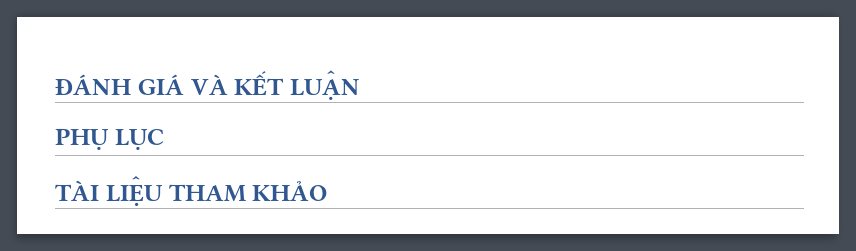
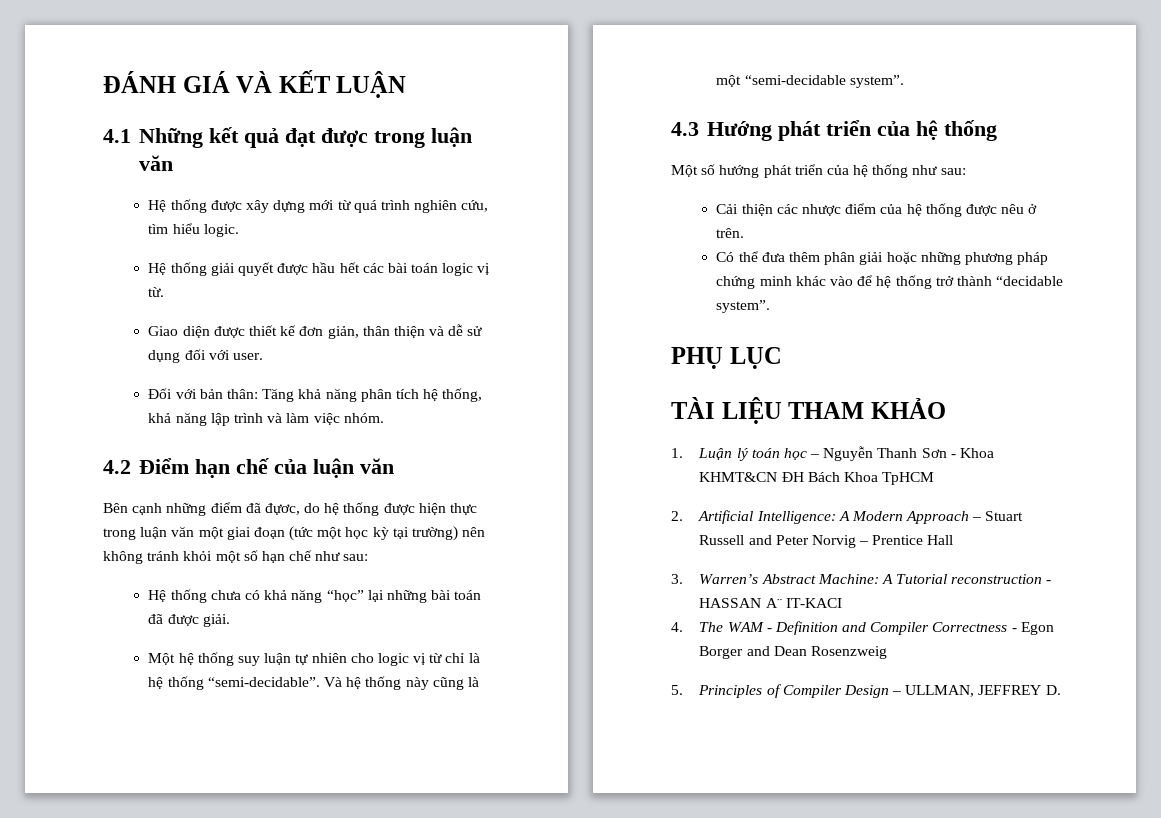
+ 4.1 Những kết quả đạt được trong luận văn
+ Hệ thống được xây dựng mới từ quá trình nghiên cứu, tìm hiểu logic.
+ Hệ thống giải quyết được hầu hết các bài toán logic vị từ.
+ Giao diện được thiết kế đơn giản, thân thiện và dễ sử dụng đối với user.
+ Đối với bản thân: Tăng khả năng phân tích hệ thống, khả năng lập trình và làm việc nhóm.
+ 4.2 Điểm hạn chế của luận văn
+ Bên cạnh những điểm đã đựơc, do hệ thống được hiện thực trong luận văn một giai đoạn (tức một học kỳ tại trường) nên không tránh khỏi một số hạn chế như sau:
+ Hệ thống chưa có khả năng “học” lại những bài toán đã được giải.
+ Một hệ thống suy luận tự nhiên cho logic vị từ chỉ là hệ thống “semi-decidable”. Và hệ thống này cũng là một “semi-decidable system”.
+ 4.3 Hướng phát triển của hệ thống
+ Một số hướng phát triển của hệ thống như sau:
+ Cải thiện các nhược điểm của hệ thống được nêu ở trên.
+ Có thể đưa thêm phân giải hoặc những phương pháp chứng minh khác vào để hệ thống trở thành “decidable system”.
+ 1. Luận lý toán học – Nguyễn Thanh Sơn - Khoa KHMT&CN ĐH Bách Khoa TpHCM
+ 2. Artificial Intelligence: A Modern Approach – Stuart Russell and Peter Norvig – Prentice Hall
+ 3. Warren’s Abstract Machine: A Tutorial reconstruction - HASSAN A¨ IT-KACI
+ 4. The WAM - Definition and Compiler Correctness - Egon Borger and Dean Rosenzweig
+ 5. Principles of Compiler Design – ULLMAN, JEFFREY D.

